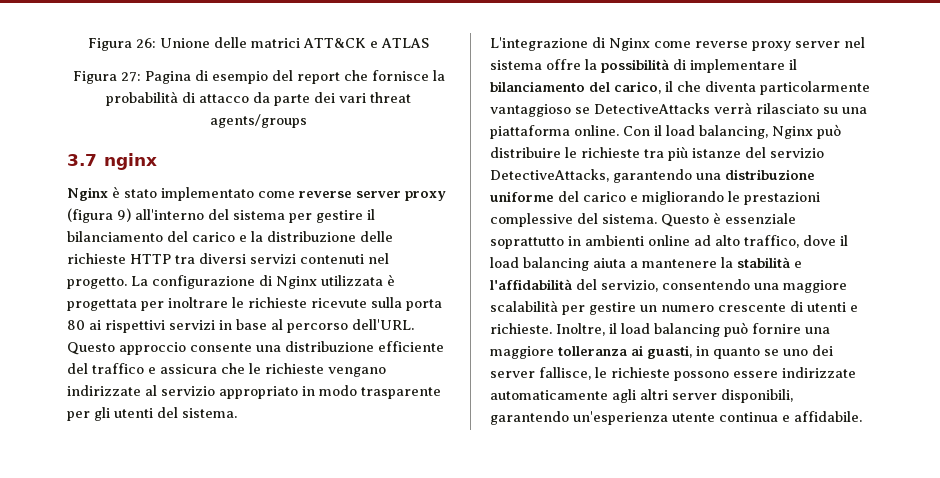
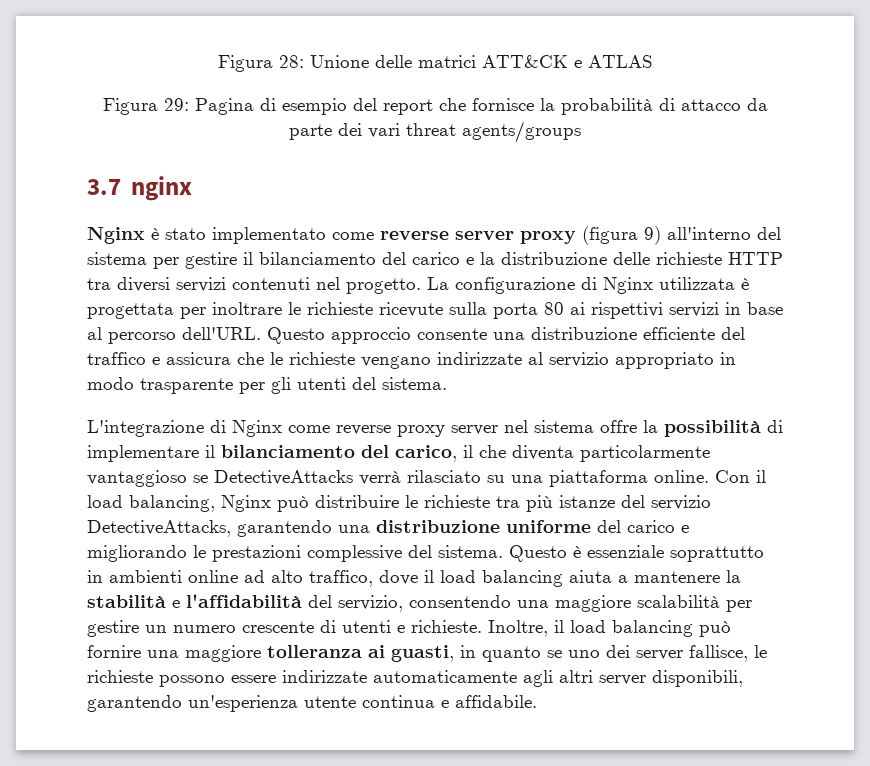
- Figura 26: Unione delle matrici ATT&CK e ATLAS
+ Figura 28: Unione delle matrici ATT&CK e ATLAS
- Figura 27: Pagina di esempio del report che fornisce la probabilità di attacco da parte dei vari threat agents/groups
+ Figura 29: Pagina di esempio del report che fornisce la probabilità di attacco da parte dei vari threat agents/groups

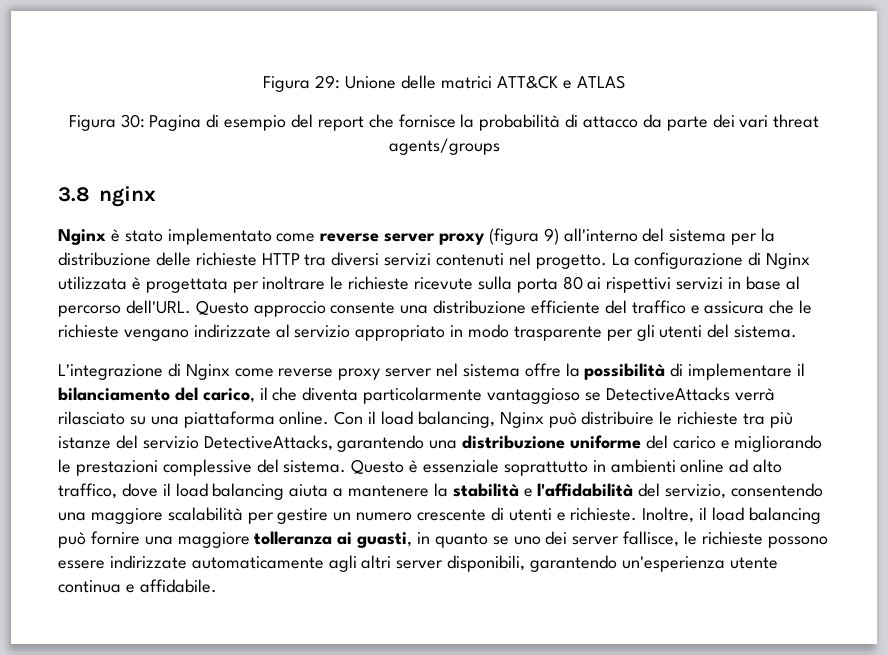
- Figura 28: Unione delle matrici ATT&CK e ATLAS
+ Figura 29: Unione delle matrici ATT&CK e ATLAS
- Figura 29: Pagina di esempio del report che fornisce la probabilità di attacco da parte dei vari threat agents/groups
+ Figura 30: Pagina di esempio del report che fornisce la probabilità di attacco da parte dei vari threat agents/groups
- 3.7 nginx
+ 3.8 nginx
- Nginx è stato implementato come reverse server proxy (figura 9) all'interno del sistema per gestire il bilanciamento del carico e la distribuzione delle richieste HTTP tra diversi servizi contenuti nel progetto.
+ Nginx è stato implementato come reverse server proxy (figura 9) all'interno del sistema per la distribuzione delle richieste HTTP tra diversi servizi contenuti nel progetto.

